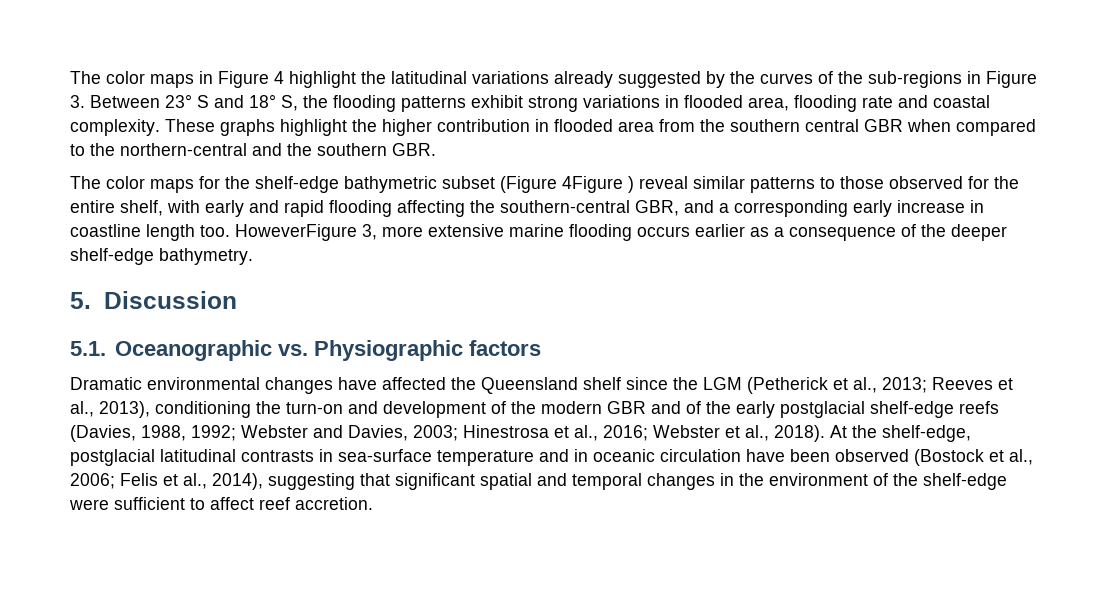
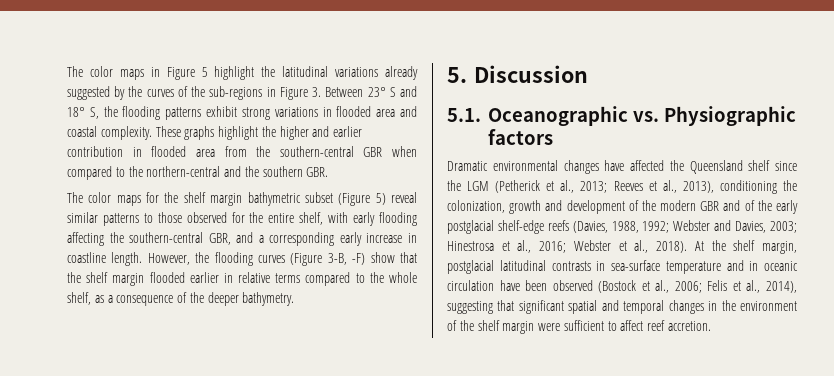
- The color maps in Figure 4 highlight the latitudinal variations already suggested by the curves of the sub-regions in Figure 3. Between 23° S and 18° S, the flooding patterns exhibit strong variations in flooded area, flooding rate and coastal complexity.
+ The color maps in Figure 5 highlight the latitudinal variations already suggested by the curves of the sub-regions in Figure 3. Between 23° S and 18° S, the flooding patterns exhibit strong variations in flooded area and coastal complexity.
- These graphs highlight the higher contribution in flooded area from the southern central GBR when compared to the northern-central and the southern GBR.
+ These graphs highlight the higher and earlier contribution in flooded area from the southern-central GBR when compared to the northern-central and the southern GBR.
- The color maps for the shelf-edge bathymetric subset (Figure 4Figure ) reveal similar patterns to those observed for the entire shelf, with early and rapid flooding affecting the southern-central GBR, and a corresponding early increase in coastline length too. HoweverFigure 3, more extensive marine flooding occurs earlier as a consequence of the deeper shelf-edge bathymetry.
+ The color maps for the shelf margin bathymetric subset (Figure 5) reveal similar patterns to those observed for the entire shelf, with early flooding affecting the southern-central GBR, and a corresponding early increase in coastline length. However, the flooding curves (Figure 3-B, -F) show that the shelf margin flooded earlier in relative terms compared to the whole shelf, as a consequence of the deeper bathymetry.
- Dramatic environmental changes have affected the Queensland shelf since the LGM (Petherick et al., 2013; Reeves et al., 2013), conditioning the turn-on and development of the modern GBR and of the early postglacial shelf-edge reefs (Davies, 1988, 1992; Webster and Davies, 2003; Hinestrosa et al., 2016; Webster et al., 2018).
+ Dramatic environmental changes have affected the Queensland shelf since the LGM (Petherick et al., 2013; Reeves et al., 2013), conditioning the colonization, growth and development of the modern GBR and of the early postglacial shelf-edge reefs (Davies, 1988, 1992; Webster and Davies, 2003; Hinestrosa et al., 2016; Webster et al., 2018).
- At the shelf-edge, postglacial latitudinal contrasts in sea-surface temperature and in oceanic circulation have been observed (Bostock et al., 2006; Felis et al., 2014), suggesting that significant spatial and temporal changes in the environment of the shelf-edge were sufficient to affect reef accretion.
+ At the shelf margin, postglacial latitudinal contrasts in sea-surface temperature and in oceanic circulation have been observed (Bostock et al., 2006; Felis et al., 2014), suggesting that significant spatial and temporal changes in the environment of the shelf margin were sufficient to affect reef accretion.

